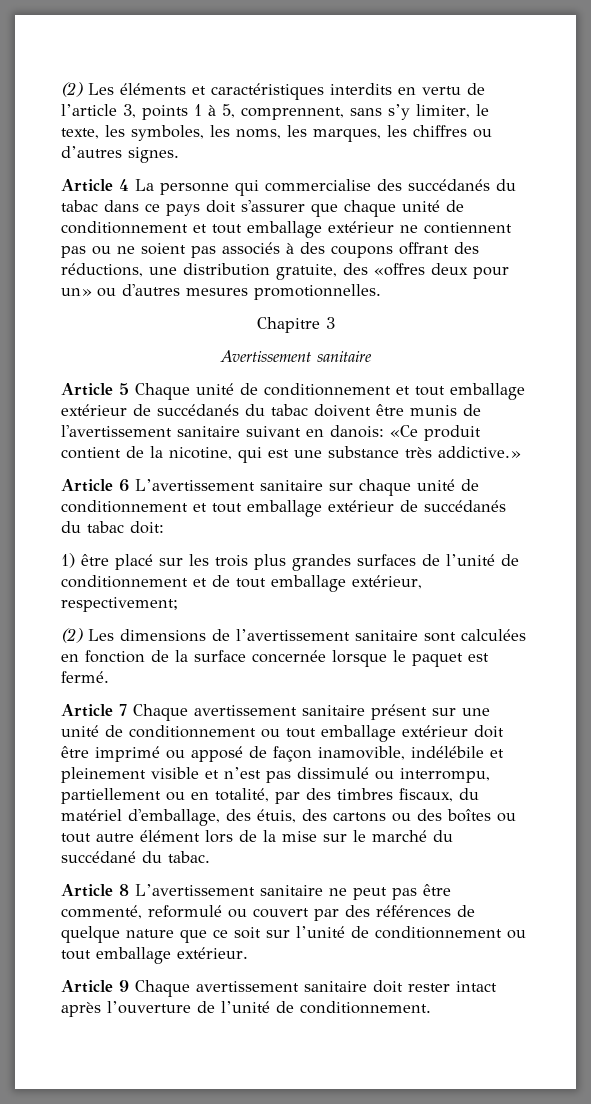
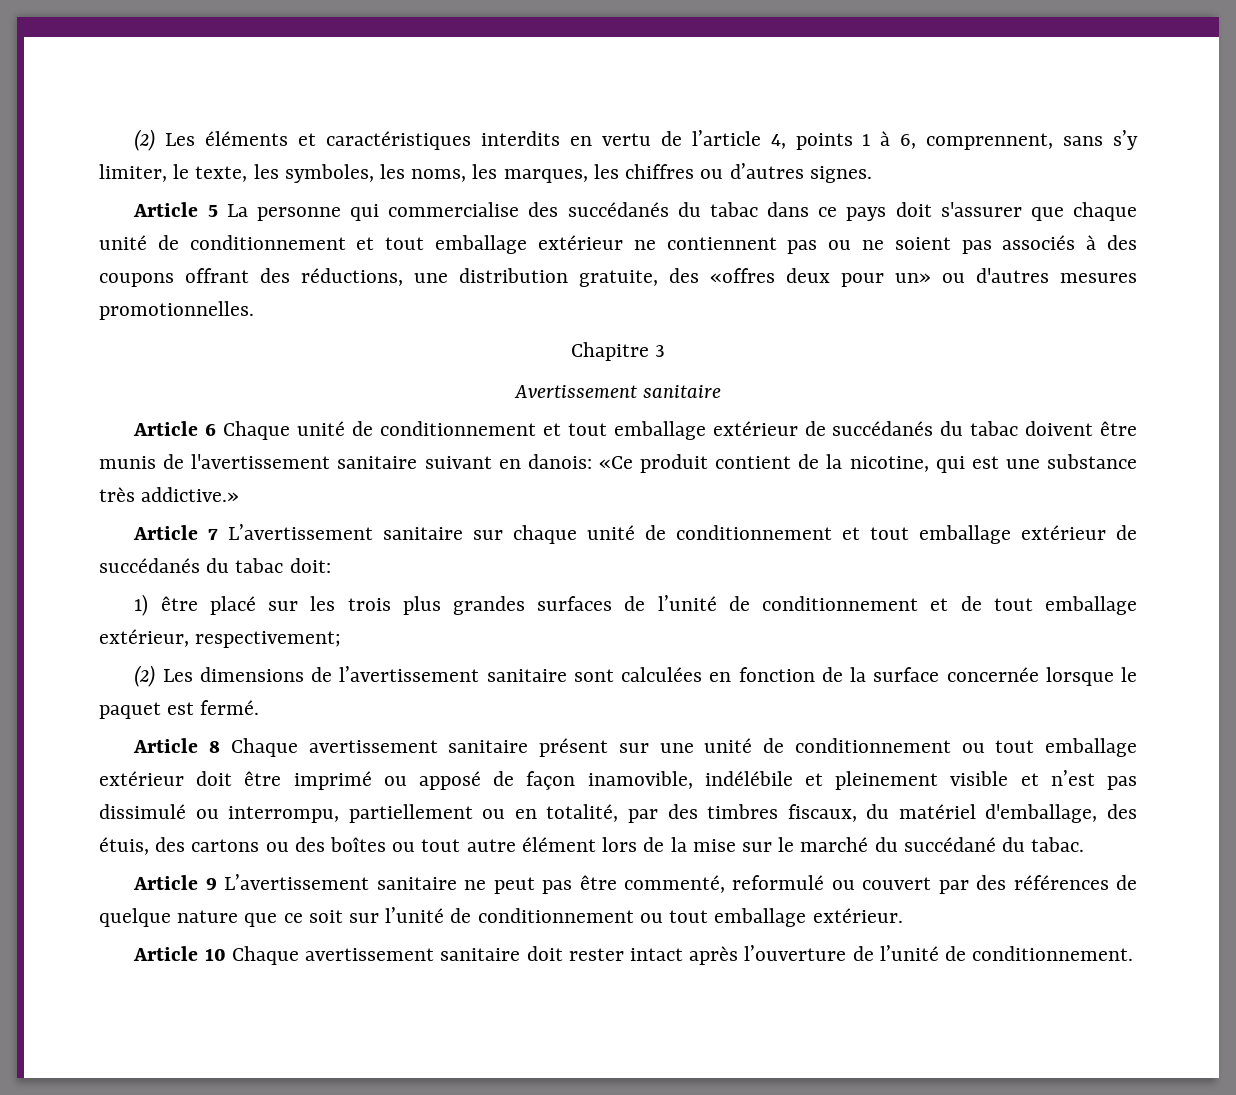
- (2) Les éléments et caractéristiques interdits en vertu de l’article 3, points 1 à 5, comprennent, sans s’y limiter, le texte, les symboles, les noms, les marques, les chiffres ou d’autres signes.
+ (2) Les éléments et caractéristiques interdits en vertu de l’article 4, points 1 à 6, comprennent, sans s’y limiter, le texte, les symboles, les noms, les marques, les chiffres ou d’autres signes.
- Article 4 La personne qui commercialise des succédanés du tabac dans ce pays doit s'assurer que chaque unité de conditionnement et tout emballage extérieur ne contiennent pas ou ne soient pas associés à des coupons offrant des réductions, une distribution gratuite, des «offres deux pour un» ou d'autres mesures promotionnelles.
+ Article 5 La personne qui commercialise des succédanés du tabac dans ce pays doit s'assurer que chaque unité de conditionnement et tout emballage extérieur ne contiennent pas ou ne soient pas associés à des coupons offrant des réductions, une distribution gratuite, des «offres deux pour un» ou d'autres mesures promotionnelles.
- Article 5 Chaque unité de conditionnement et tout emballage extérieur de succédanés du tabac doivent être munis de l'avertissement sanitaire suivant en danois: «Ce produit contient de la nicotine, qui est une substance très addictive.»
+ Article 6 Chaque unité de conditionnement et tout emballage extérieur de succédanés du tabac doivent être munis de l'avertissement sanitaire suivant en danois: «Ce produit contient de la nicotine, qui est une substance très addictive.»
- Article 6 L’avertissement sanitaire sur chaque unité de conditionnement et tout emballage extérieur de succédanés du tabac doit:
+ Article 7 L’avertissement sanitaire sur chaque unité de conditionnement et tout emballage extérieur de succédanés du tabac doit:
- Article 7 Chaque avertissement sanitaire présent sur une unité de conditionnement ou tout emballage extérieur doit être imprimé ou apposé de façon inamovible, indélébile et pleinement visible et n’est pas dissimulé ou interrompu, partiellement ou en totalité, par des timbres fiscaux, du matériel d'emballage, des étuis, des cartons ou des boîtes ou tout autre élément lors de la mise sur le marché du succédané du tabac.
+ Article 8 Chaque avertissement sanitaire présent sur une unité de conditionnement ou tout emballage extérieur doit être imprimé ou apposé de façon inamovible, indélébile et pleinement visible et n’est pas dissimulé ou interrompu, partiellement ou en totalité, par des timbres fiscaux, du matériel d'emballage, des étuis, des cartons ou des boîtes ou tout autre élément lors de la mise sur le marché du succédané du tabac.
- Article 8 L’avertissement sanitaire ne peut pas être commenté, reformulé ou couvert par des références de quelque nature que ce soit sur l’unité de conditionnement ou tout emballage extérieur.
+ Article 9 L’avertissement sanitaire ne peut pas être commenté, reformulé ou couvert par des références de quelque nature que ce soit sur l’unité de conditionnement ou tout emballage extérieur.
- Article 9 Chaque avertissement sanitaire doit rester intact après l’ouverture de l’unité de conditionnement.
+ Article 10 Chaque avertissement sanitaire doit rester intact après l’ouverture de l’unité de conditionnement.

